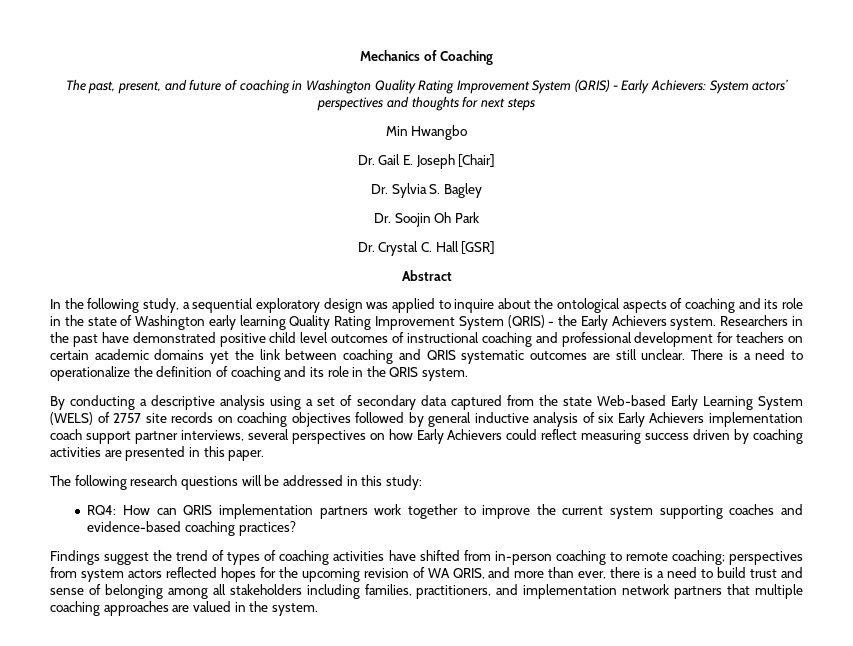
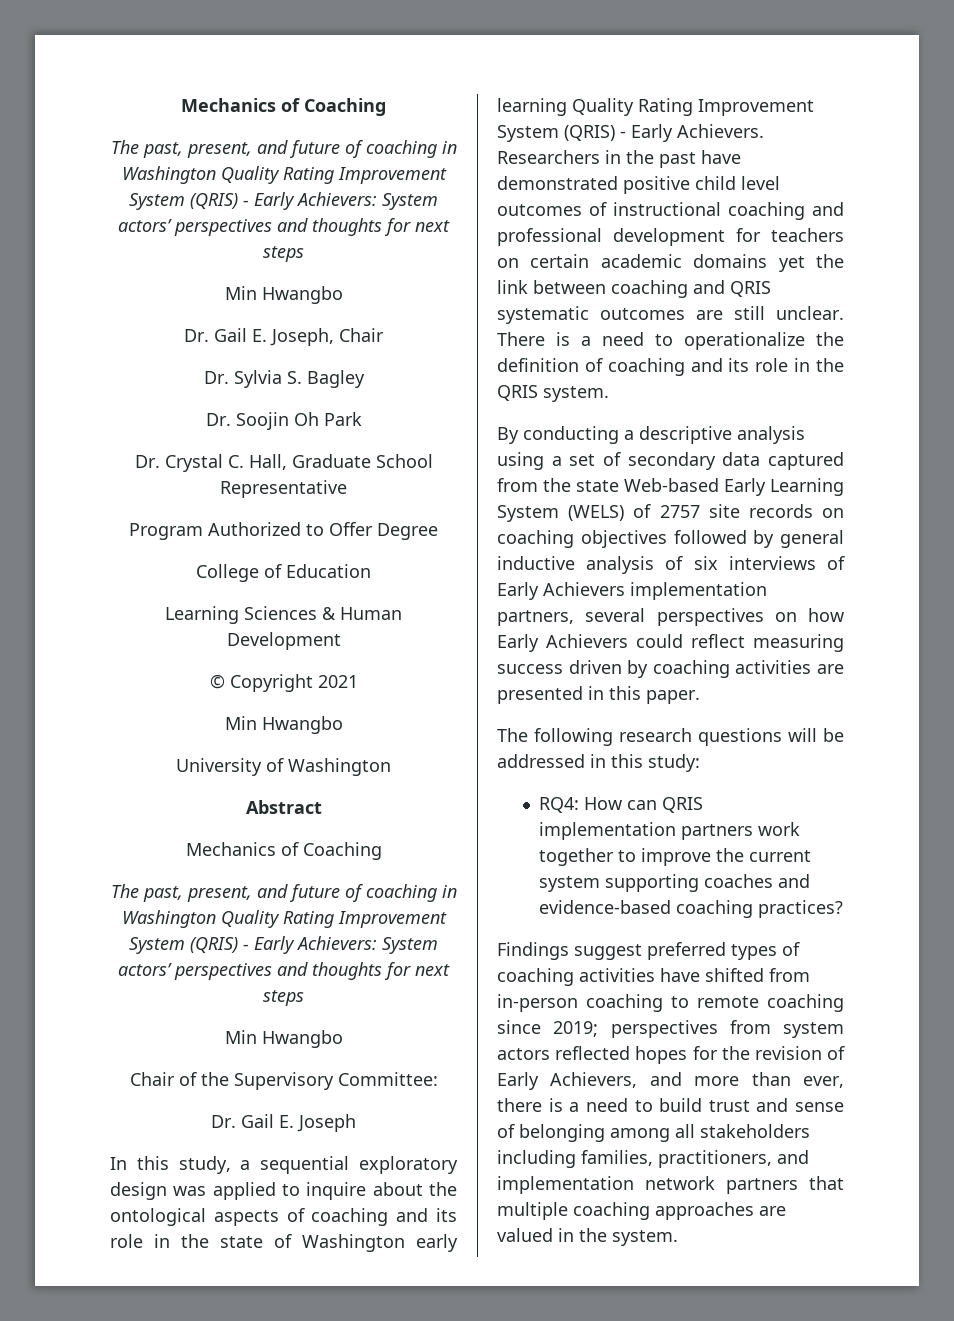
- Dr. Gail E. Joseph [Chair]
+ Dr. Gail E. Joseph, Chair
- Dr. Crystal C. Hall [GSR]
+ Dr. Crystal C. Hall, Graduate School Representative
+ Program Authorized to Offer Degree
+ College of Education
+ Learning Sciences & Human Development
+ © Copyright 2021
+ Min Hwangbo
+ University of Washington
  Abstract
+ Mechanics of Coaching
+ The past, present, and future of coaching in Washington Quality Rating Improvement System (QRIS) - Early Achievers: System actors’ perspectives and thoughts for next steps
+ Min Hwangbo
+ Chair of the Supervisory Committee:
+ Dr. Gail E. Joseph
- In the following study, a sequential exploratory design was applied to inquire about the ontological aspects of coaching and its role in the state of Washington early learning Quality Rating Improvement System (QRIS) - the Early Achievers system.
+ In this study, a sequential exploratory design was applied to inquire about the ontological aspects of coaching and its role in the state of Washington early learning Quality Rating Improvement System (QRIS) - Early Achievers.
- By conducting a descriptive analysis using a set of secondary data captured from the state Web-based Early Learning System (WELS) of 2757 site records on coaching objectives followed by general inductive analysis of six Early Achievers implementation coach support partner interviews, several perspectives on how Early Achievers could reflect measuring success driven by coaching activities are presented in this paper.
+ By conducting a descriptive analysis using a set of secondary data captured from the state Web-based Early Learning System (WELS) of 2757 site records on coaching objectives followed by general inductive analysis of six interviews of Early Achievers implementation partners, several perspectives on how Early Achievers could reflect measuring success driven by coaching activities are presented in this paper.
- Findings suggest the trend of types of coaching activities have shifted from in-person coaching to remote coaching; perspectives from system actors reflected hopes for the upcoming revision of WA QRIS, and more than ever, there is a need to build trust and sense of belonging among all stakeholders including families, practitioners, and implementation network partners that multiple coaching approaches are valued in the system.
+ Findings suggest preferred types of coaching activities have shifted from in-person coaching to remote coaching since 2019; perspectives from system actors reflected hopes for the revision of Early Achievers, and more than ever, there is a need to build trust and sense of belonging among all stakeholders including families, practitioners, and implementation network partners that multiple coaching approaches are valued in the system.

